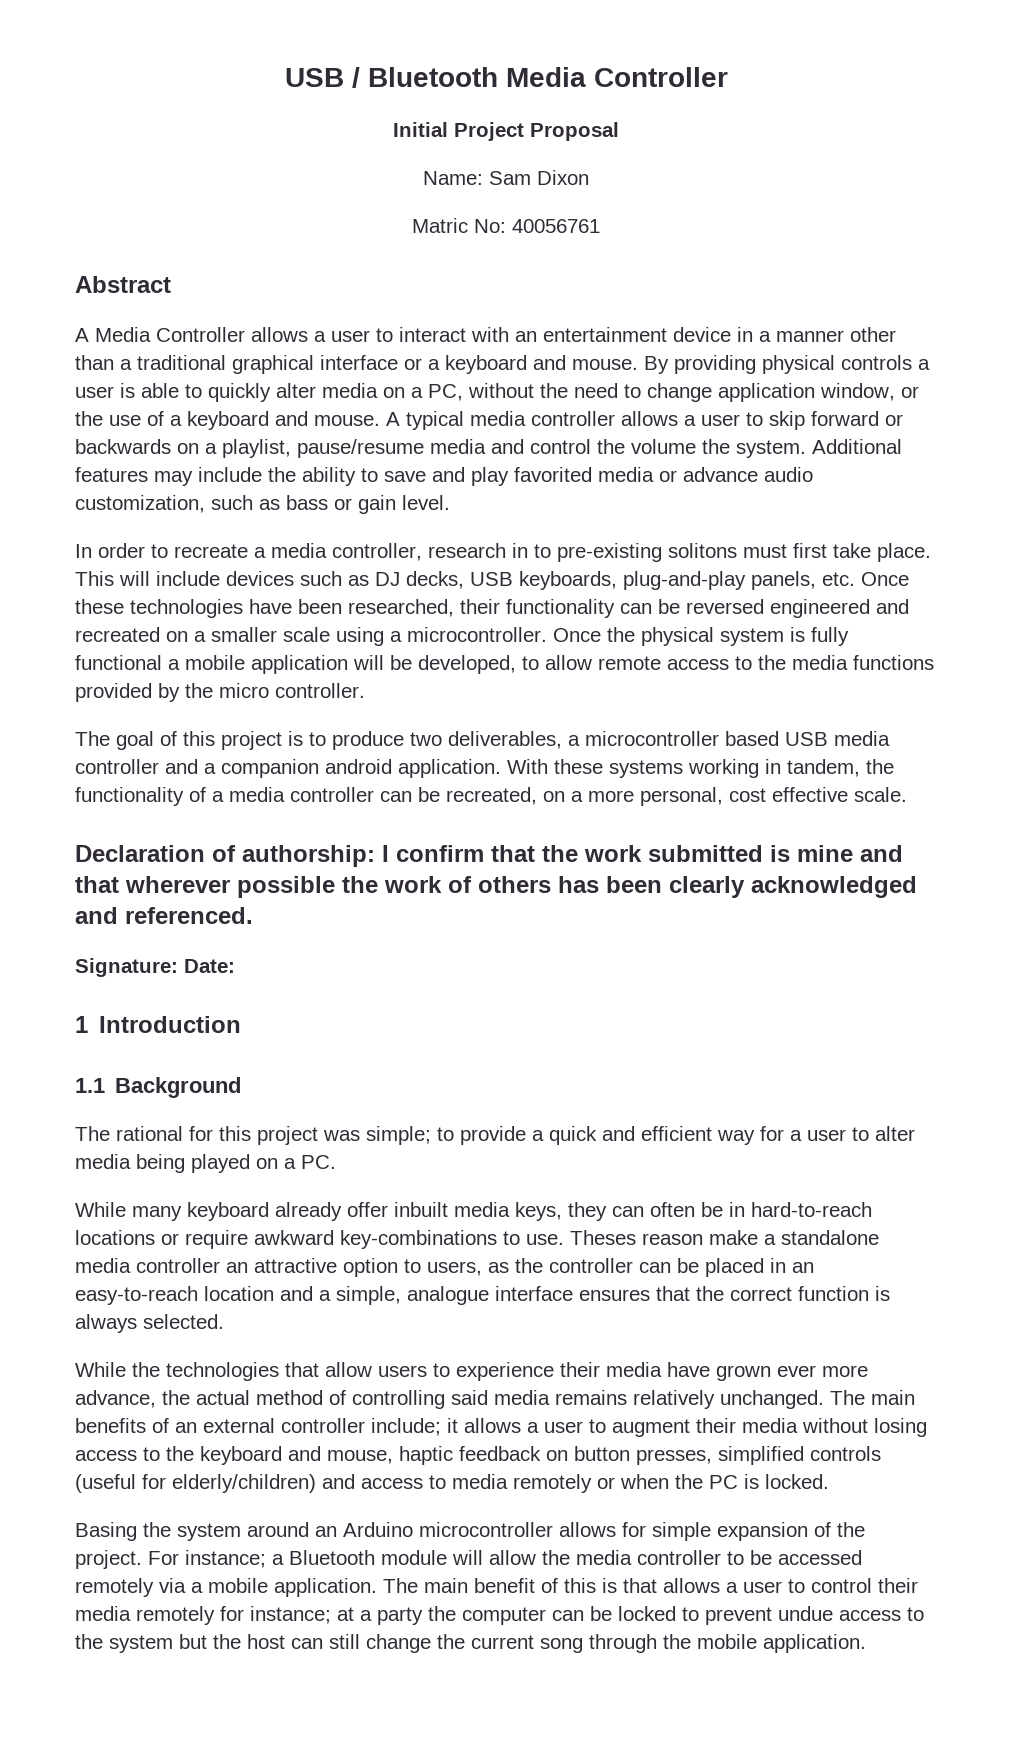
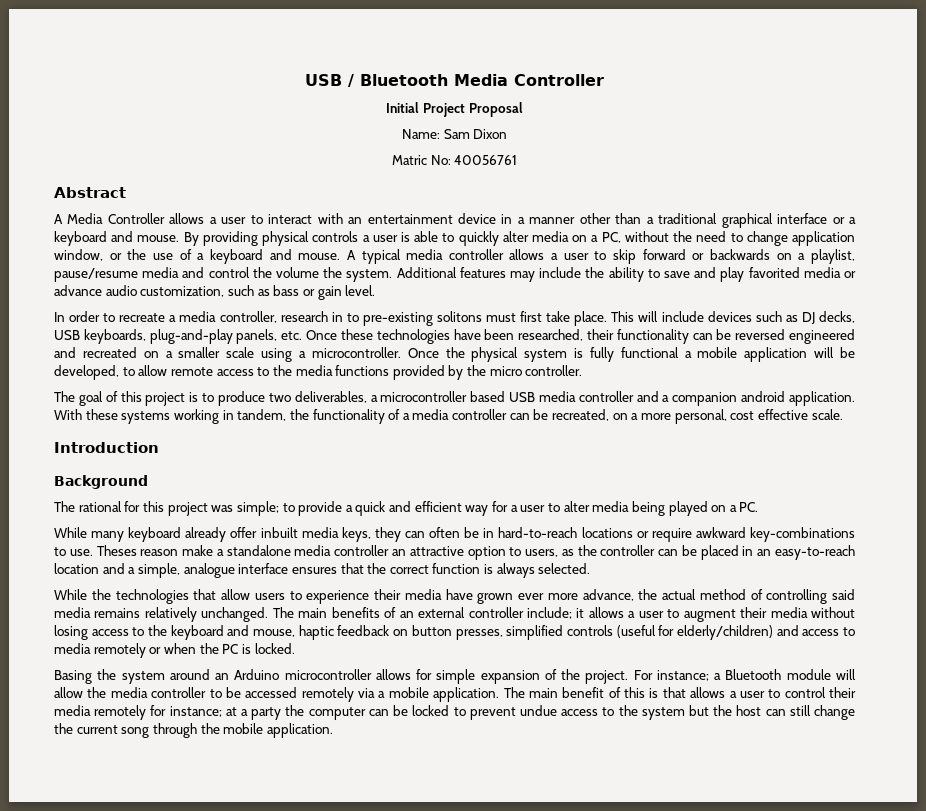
- Declaration of authorship: I confirm that the work submitted is mine and that wherever possible the work of others has been clearly acknowledged and referenced.
- Signature: Date:
- 1 Introduction
+ Introduction
- 1.1 Background
+ Background

